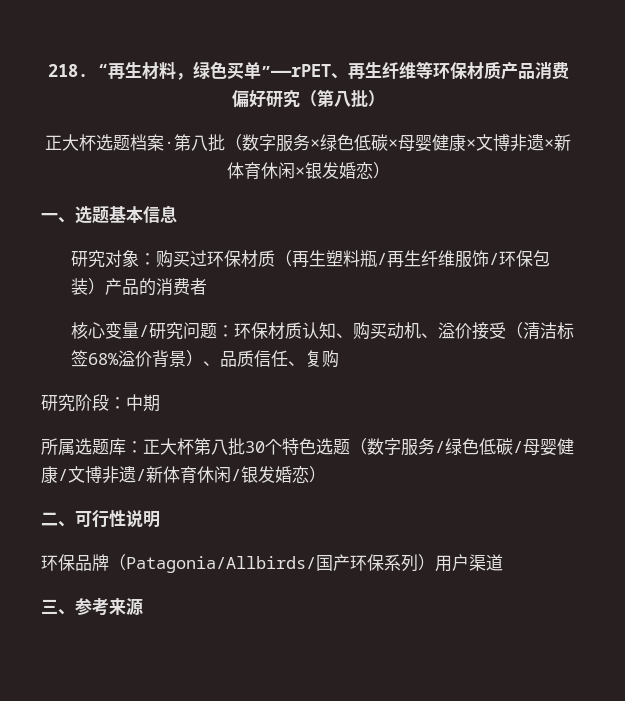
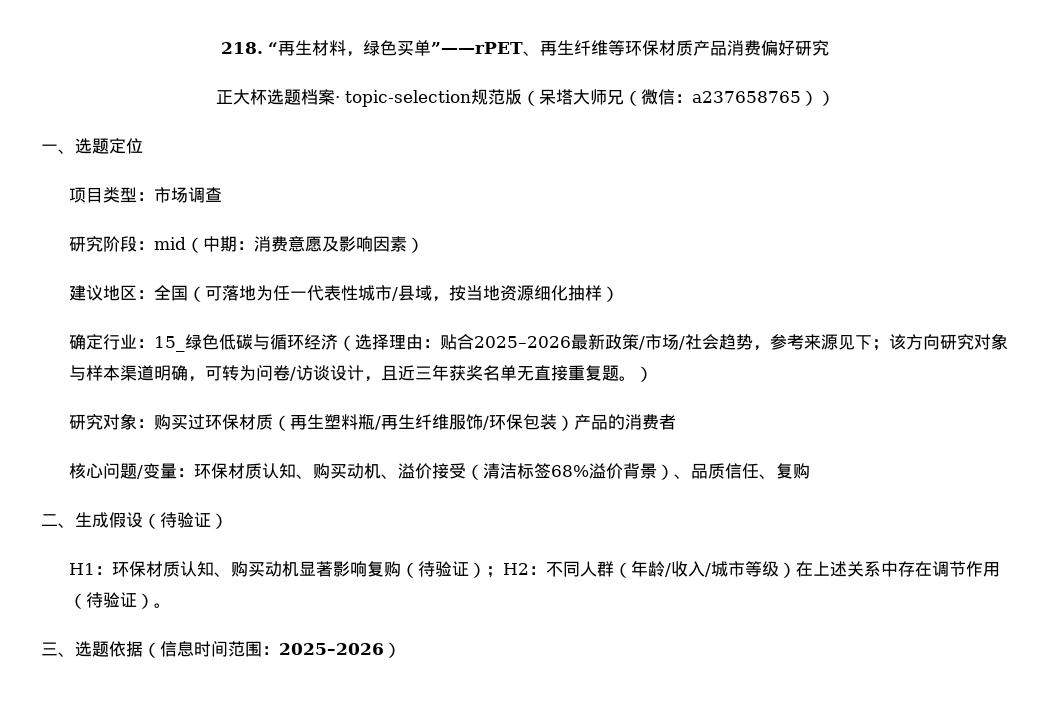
- 218. “再生材料，绿色买单”——rPET、再生纤维等环保材质产品消费偏好研究（第八批）
+ 218. “再生材料，绿色买单”——rPET、再生纤维等环保材质产品消费偏好研究
- 正大杯选题档案·第八批（数字服务×绿色低碳×母婴健康×文博非遗×新体育休闲×银发婚恋）
- 一、选题基本信息
+ 正大杯选题档案· topic-selection规范版（呆塔大师兄（微信：a237658765））
+ 一、选题定位
+ 项目类型：市场调查
+ 研究阶段：mid（中期：消费意愿及影响因素）
+ 建议地区：全国（可落地为任一代表性城市/县域，按当地资源细化抽样）
+ 确定行业：15_绿色低碳与循环经济（选择理由：贴合2025–2026最新政策/市场/社会趋势，参考来源见下；该方向研究对象与样本渠道明确，可转为问卷/访谈设计，且近三年获奖名单无直接重复题。）
- 核心变量/研究问题：环保材质认知、购买动机、溢价接受（清洁标签68%溢价背景）、品质信任、复购
+ 核心问题/变量：环保材质认知、购买动机、溢价接受（清洁标签68%溢价背景）、品质信任、复购
- 研究阶段：中期
- 所属选题库：正大杯第八批30个特色选题（数字服务/绿色低碳/母婴健康/文博非遗/新体育休闲/银发婚恋）
- 二、可行性说明
- 环保品牌（Patagonia/Allbirds/国产环保系列）用户渠道
- 三、参考来源
+ 二、生成假设（待验证）
+ H1：环保材质认知、购买动机显著影响复购（待验证）；H2：不同人群（年龄/收入/城市等级）在上述关系中存在调节作用（待验证）。
+ 三、选题依据（信息时间范围：2025–2026）

